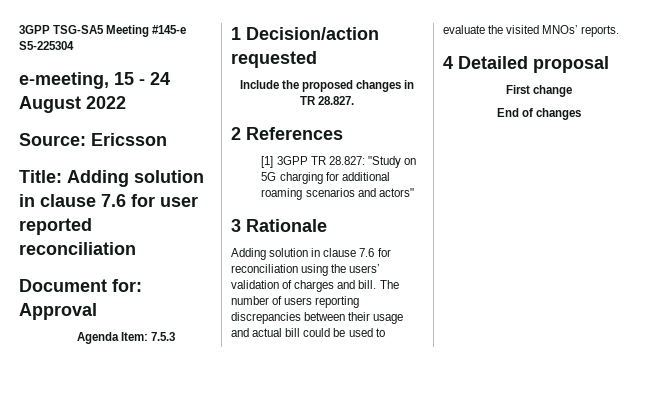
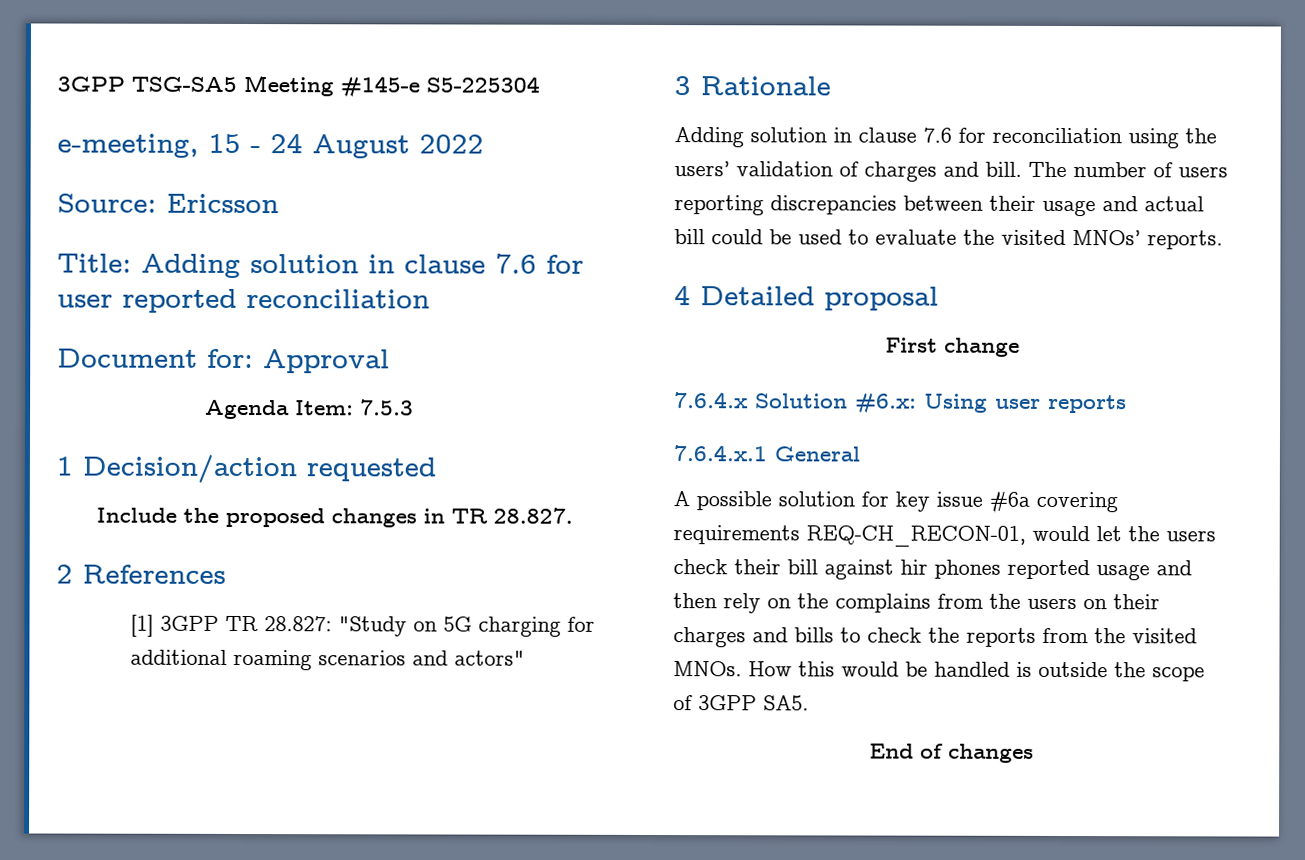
+ 7.6.4.x Solution #6.x: Using user reports
+ 7.6.4.x.1 General
+ A possible solution for key issue #6a covering requirements REQ-CH_RECON-01, would let the users check their bill against hir phones reported usage and then rely on the complains from the users on their charges and bills to check the reports from the visited MNOs. How this would be handled is outside the scope of 3GPP SA5.

